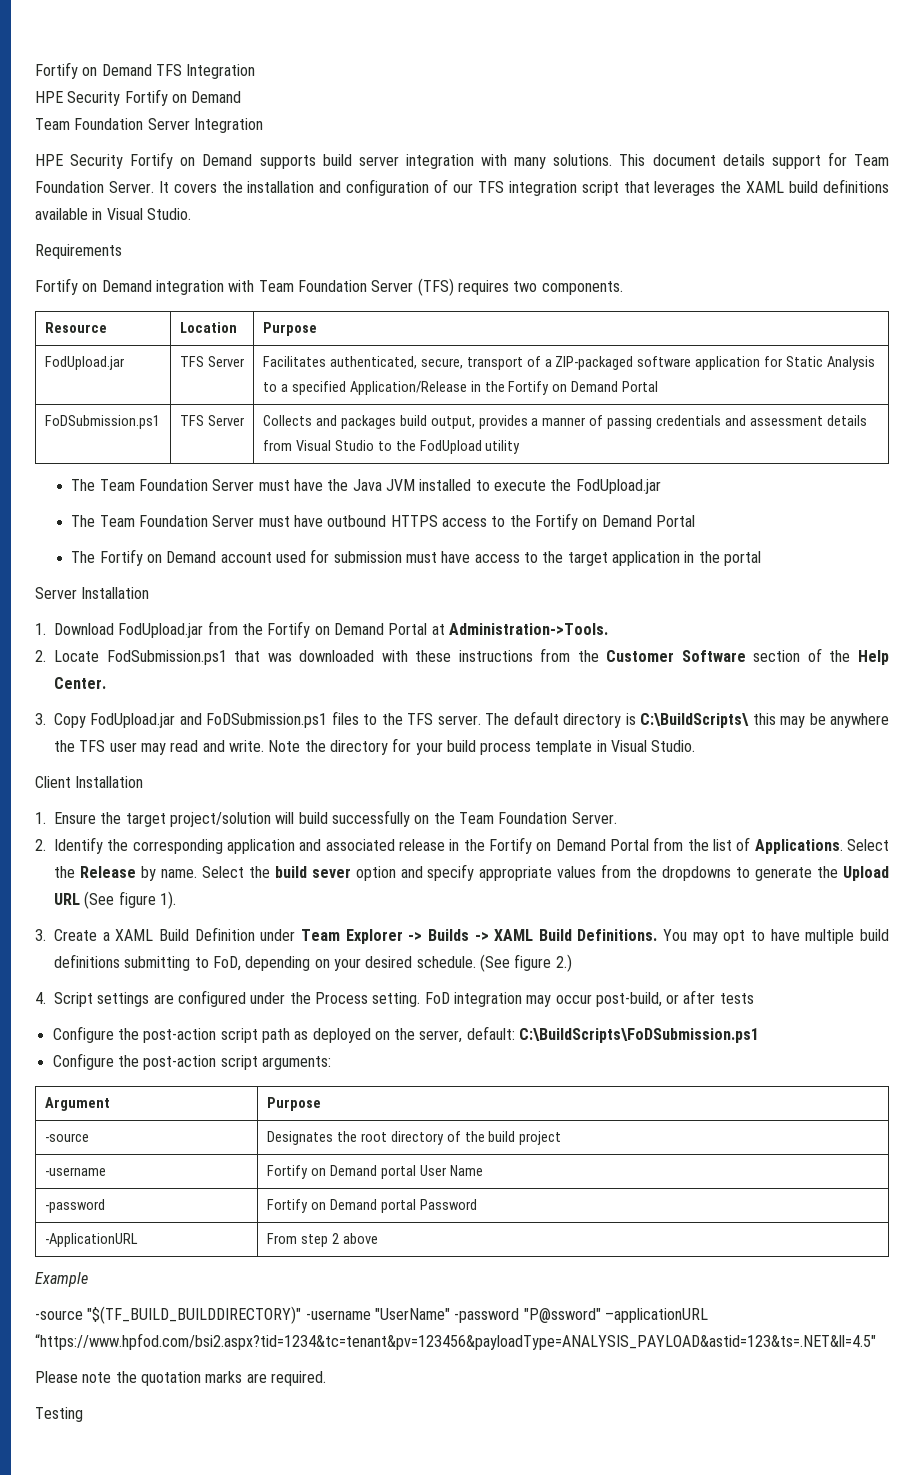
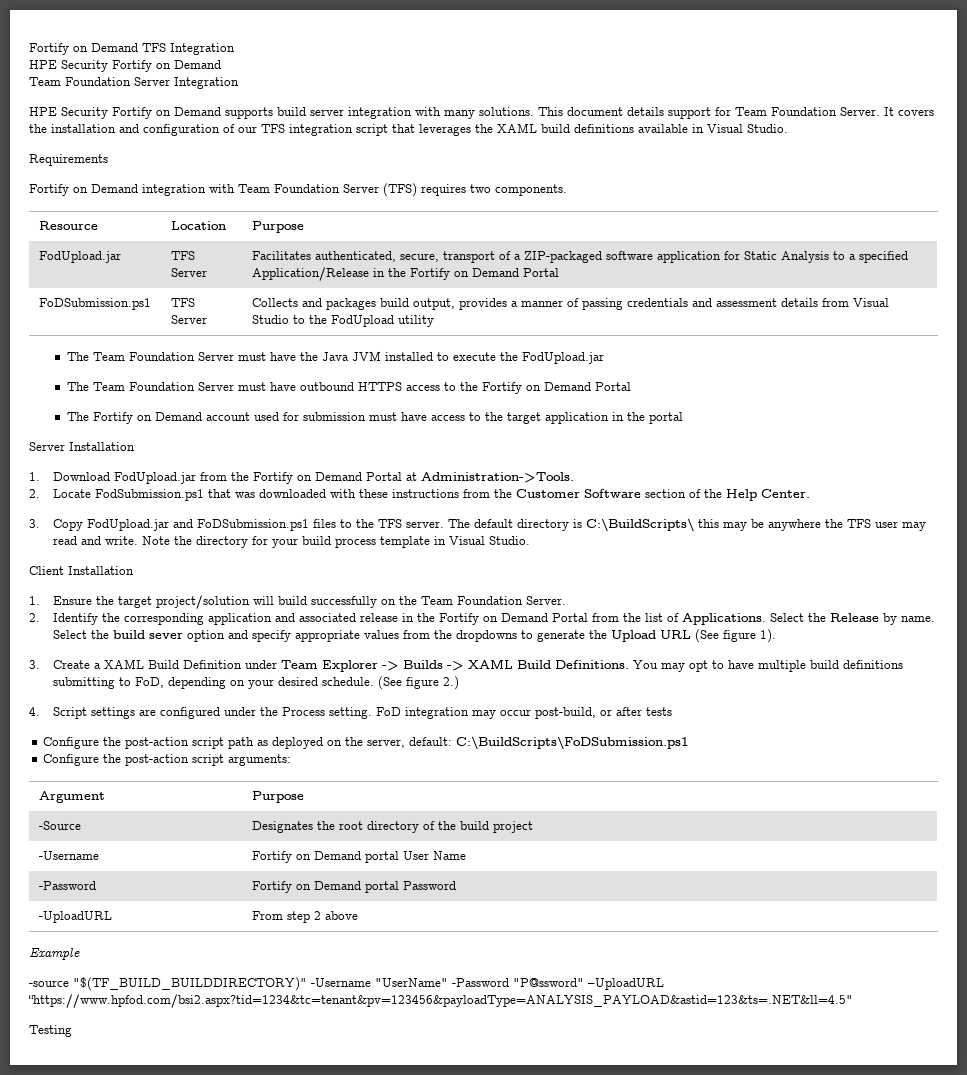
- -source | Designates the root directory of the build project
+ -Source | Designates the root directory of the build project
- -username | Fortify on Demand portal User Name
+ -Username | Fortify on Demand portal User Name
- -password | Fortify on Demand portal Password
+ -Password | Fortify on Demand portal Password
- -ApplicationURL | From step 2 above
+ -UploadURL | From step 2 above
- -source "$(TF_BUILD_BUILDDIRECTORY)" -username "UserName" -password "P@ssword" –applicationURL “https://www.hpfod.com/bsi2.aspx?tid=1234&tc=tenant&pv=123456&payloadType=ANALYSIS_PAYLOAD&astid=123&ts=.NET&ll=4.5"
- Please note the quotation marks are required.
+ -source "$(TF_BUILD_BUILDDIRECTORY)" -Username "UserName" -Password "P@ssword" –UploadURL “https://www.hpfod.com/bsi2.aspx?tid=1234&tc=tenant&pv=123456&payloadType=ANALYSIS_PAYLOAD&astid=123&ts=.NET&ll=4.5"

